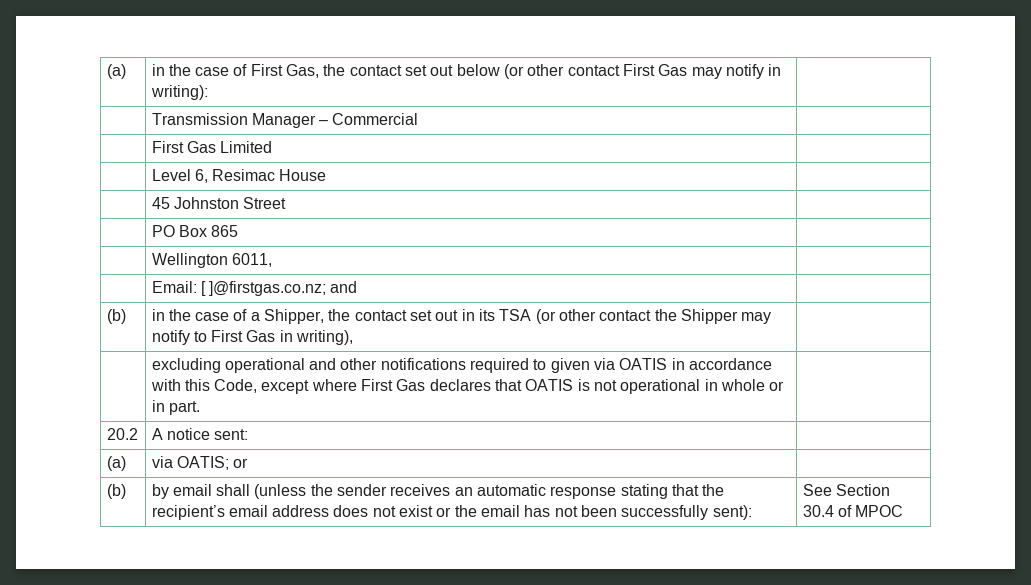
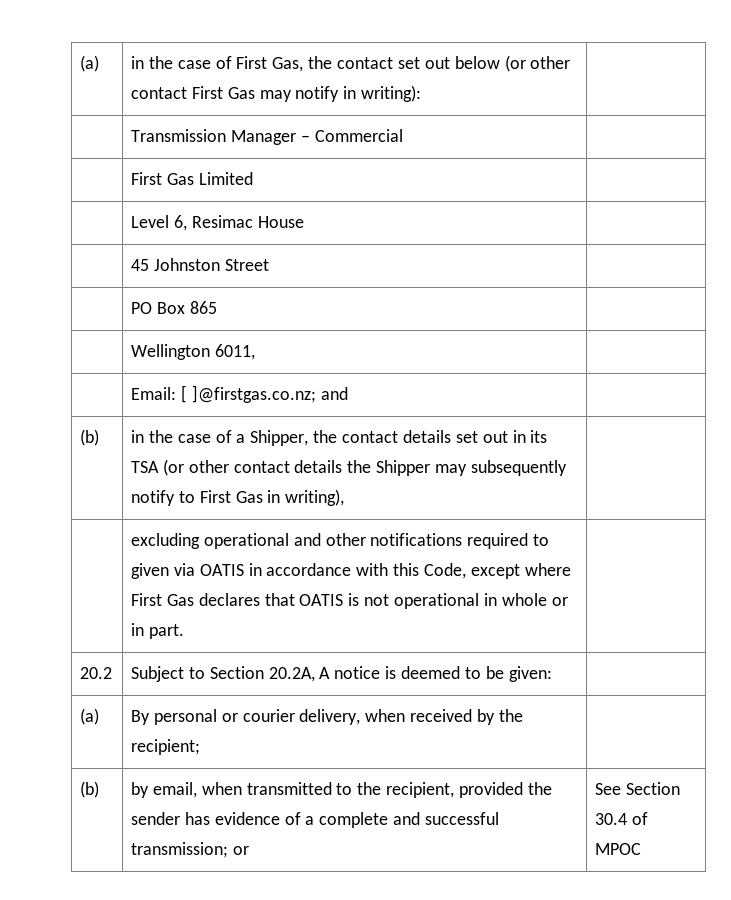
- (b) | in the case of a Shipper, the contact set out in its TSA (or other contact the Shipper may notify to First Gas in writing), |
+ (b) | in the case of a Shipper, the contact details set out in its TSA (or other contact details the Shipper may subsequently notify to First Gas in writing), |
- 20.2 | A notice sent: |
- (a) | via OATIS; or |
- (b) | by email shall (unless the sender receives an automatic response stating that the recipient’s email address does not exist or the email has not been successfully sent): | See Section 30.4 of MPOC
+ 20.2 | Subject to Section 20.2A, A notice is deemed to be given: |
+ (a) | By personal or courier delivery, when received by the recipient; |
+ (b) | by email, when transmitted to the recipient, provided the sender has evidence of a complete and successful transmission; or | See Section 30.4 of MPOC

